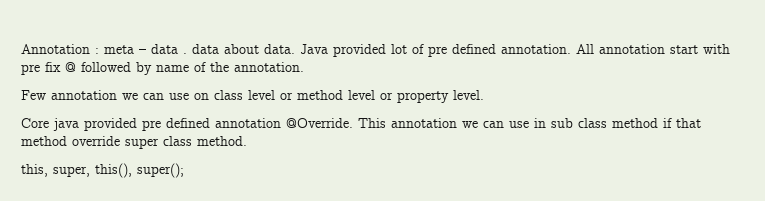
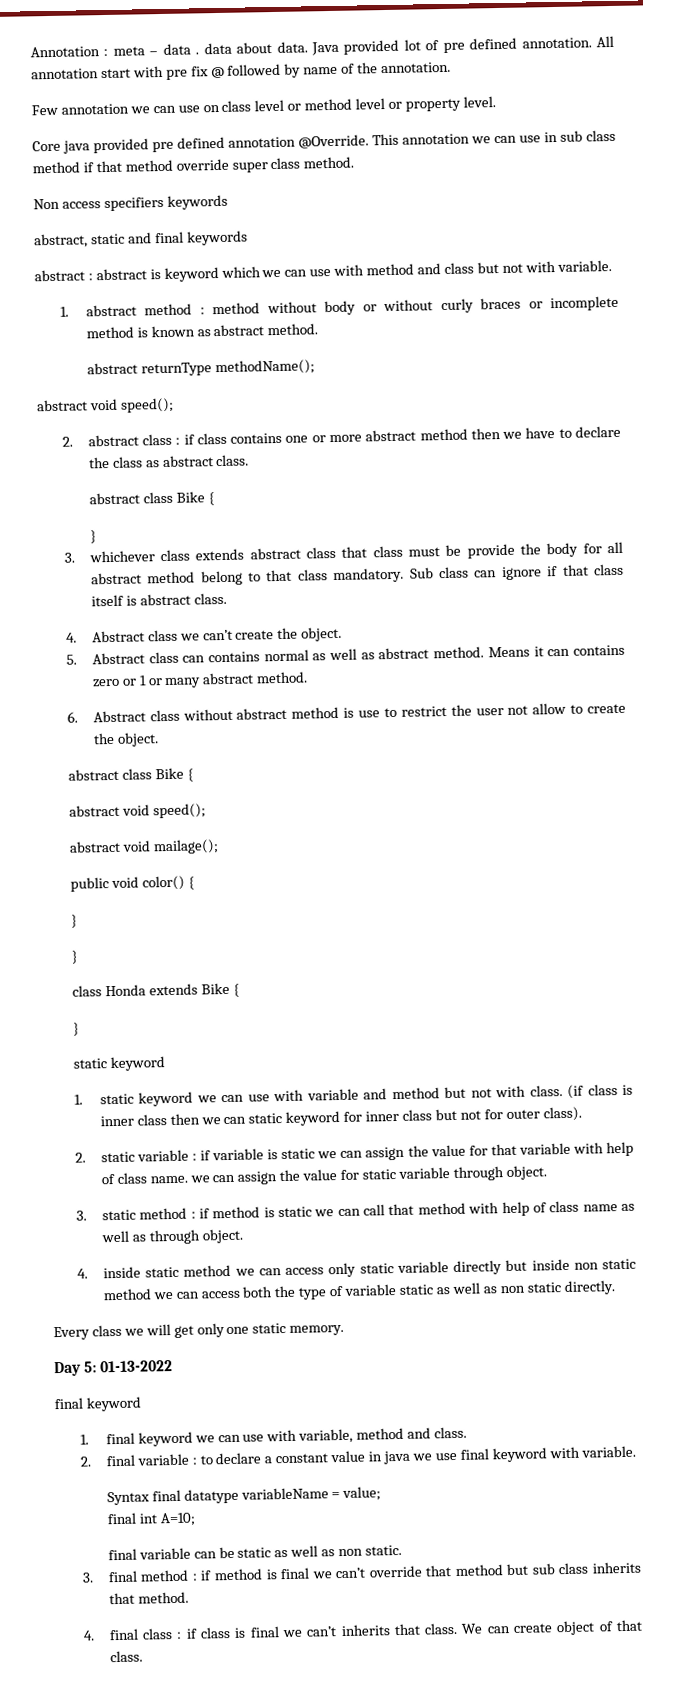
- this, super, this(), super();
+ Non access specifiers keywords
+ abstract, static and final keywords
+ abstract : abstract is keyword which we can use with method and class but not with variable.
+ 1. abstract method : method without body or without curly braces or incomplete method is known as abstract method.
+ abstract returnType methodName();
+ abstract void speed();
+ 2. abstract class : if class contains one or more abstract method then we have to declare the class as abstract class.
+ abstract class Bike {
+ }
+ 3. whichever class extends abstract class that class must be provide the body for all abstract method belong to that class mandatory. Sub class can ignore if that class itself is abstract class.
+ 4. Abstract class we can’t create the object.
+ 5. Abstract class can contains normal as well as abstract method. Means it can contains zero or 1 or many abstract method.
+ 6. Abstract class without abstract method is use to restrict the user not allow to create the object.
+ abstract class Bike {
+ abstract void speed();
+ abstract void mailage();
+ public void color() {
+ }
+ }
+ class Honda extends Bike {
+ }
+ static keyword
+ 1. static keyword we can use with variable and method but not with class. (if class is inner class then we can static keyword for inner class but not for outer class).
+ 2. static variable : if variable is static we can assign the value for that variable with help of class name. we can assign the value for static variable through object.
+ 3. static method : if method is static we can call that method with help of class name as well as through object.
+ 4. inside static method we can access only static variable directly but inside non static method we can access both the type of variable static as well as non static directly.
+ Every class we will get only one static memory.
+ Day 5: 01-13-2022
+ final keyword
+ 1. final keyword we can use with variable, method and class.
+ 2. final variable : to declare a constant value in java we use final keyword with variable.
+ Syntax final datatype variableName = value;
+ final int A=10;
+ final variable can be static as well as non static.
+ 3. final method : if method is final we can’t override that method but sub class inherits that method.
+ 4. final class : if class is final we can’t inherits that class. We can create object of that class.

